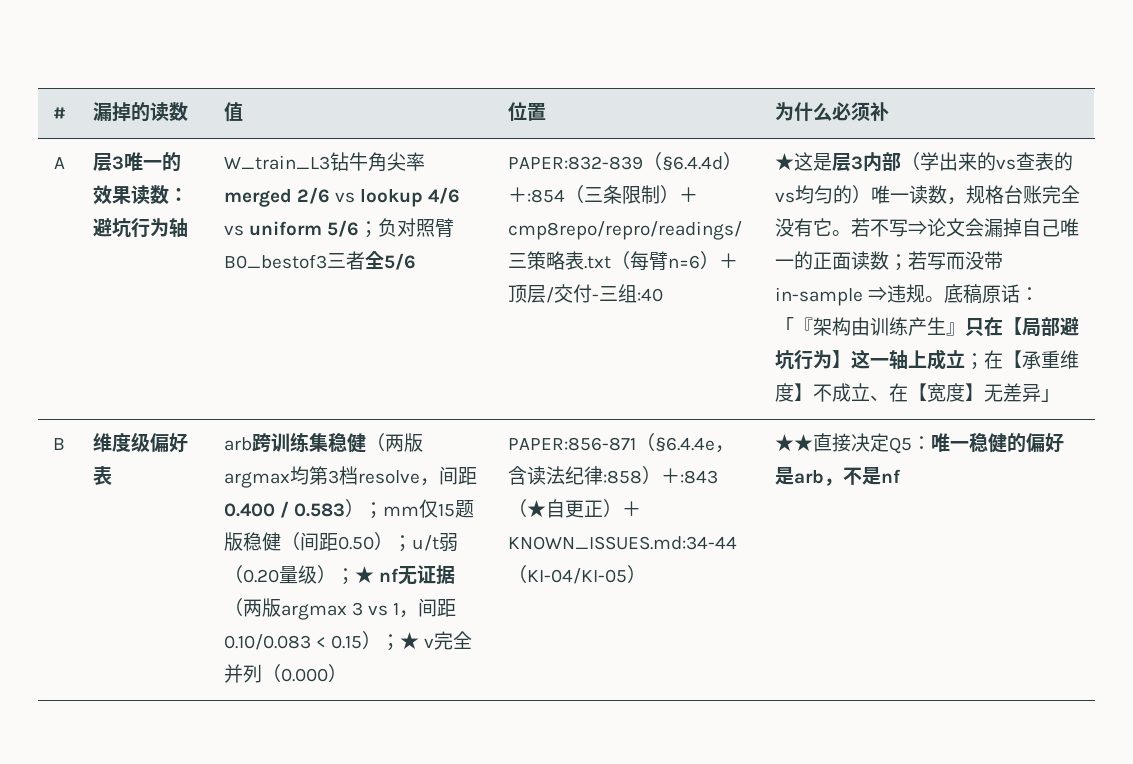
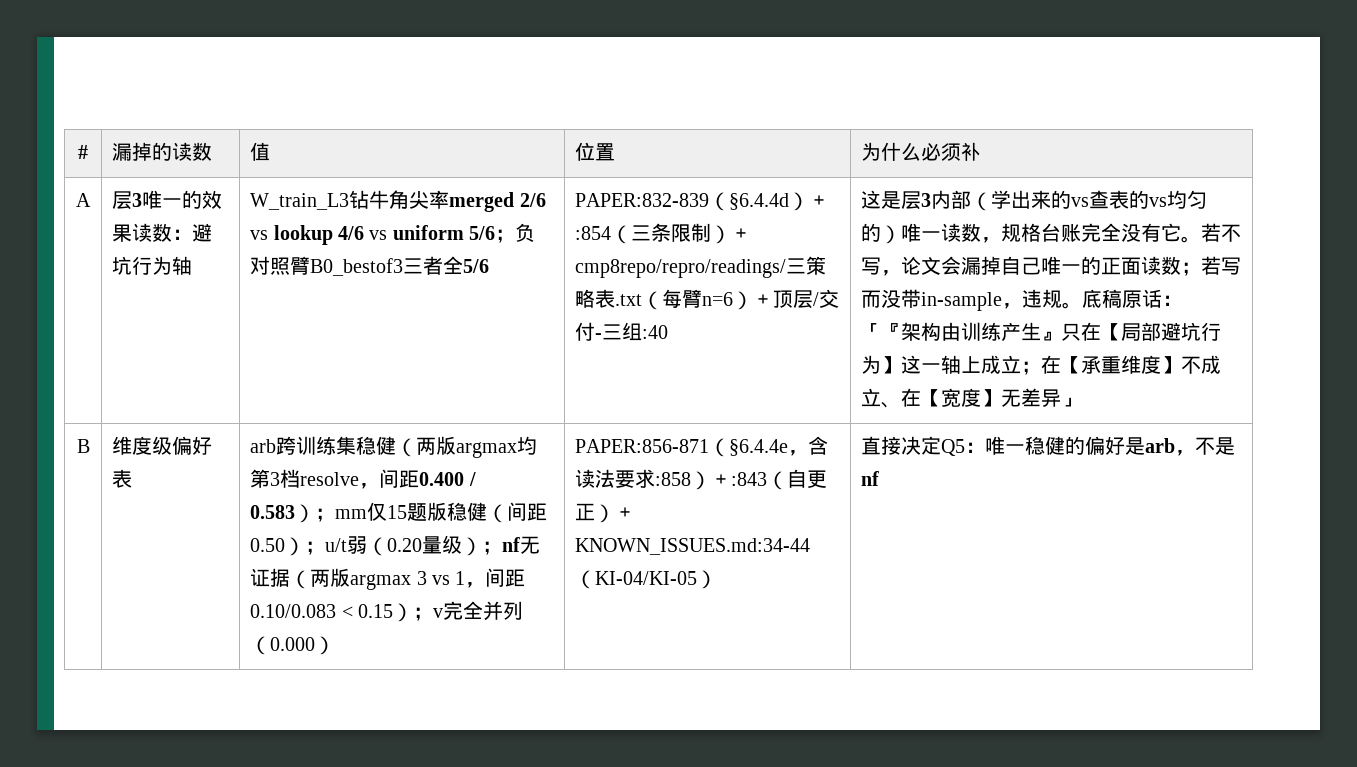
- ★这是层3内部（学出来的vs查表的vs均匀的）唯一读数，规格台账完全没有它。
+ 这是层3内部（学出来的vs查表的vs均匀的）唯一读数，规格台账完全没有它。
- 若不写⇒论文会漏掉自己唯一的正面读数；若写而没带in-sample ⇒违规。
+ 若不写，论文会漏掉自己唯一的正面读数；若写而没带in-sample，违规。
- arb跨训练集稳健（两版argmax均第3档resolve，间距0.400 / 0.583）；mm仅15题版稳健（间距0.50）；u/t弱（0.20量级）；★ nf无证据（两版argmax 3 vs 1，间距0.10/0.083 < 0.15）；★ v完全并列（0.000）
+ arb跨训练集稳健（两版argmax均第3档resolve，间距0.400 / 0.583）；mm仅15题版稳健（间距0.50）；u/t弱（0.20量级）；nf无证据（两版argmax 3 vs 1，间距0.10/0.083 < 0.15）；v完全并列（0.000）
- PAPER:856-871（§6.4.4e，含读法纪律:858）＋:843（★自更正）＋KNOWN_ISSUES.md:34-44（KI-04/KI-05）
+ PAPER:856-871（§6.4.4e，含读法要求:858）＋:843（自更正）＋KNOWN_ISSUES.md:34-44（KI-04/KI-05）
- ★★直接决定Q5：唯一稳健的偏好是arb，不是nf
+ 直接决定Q5：唯一稳健的偏好是arb，不是nf

